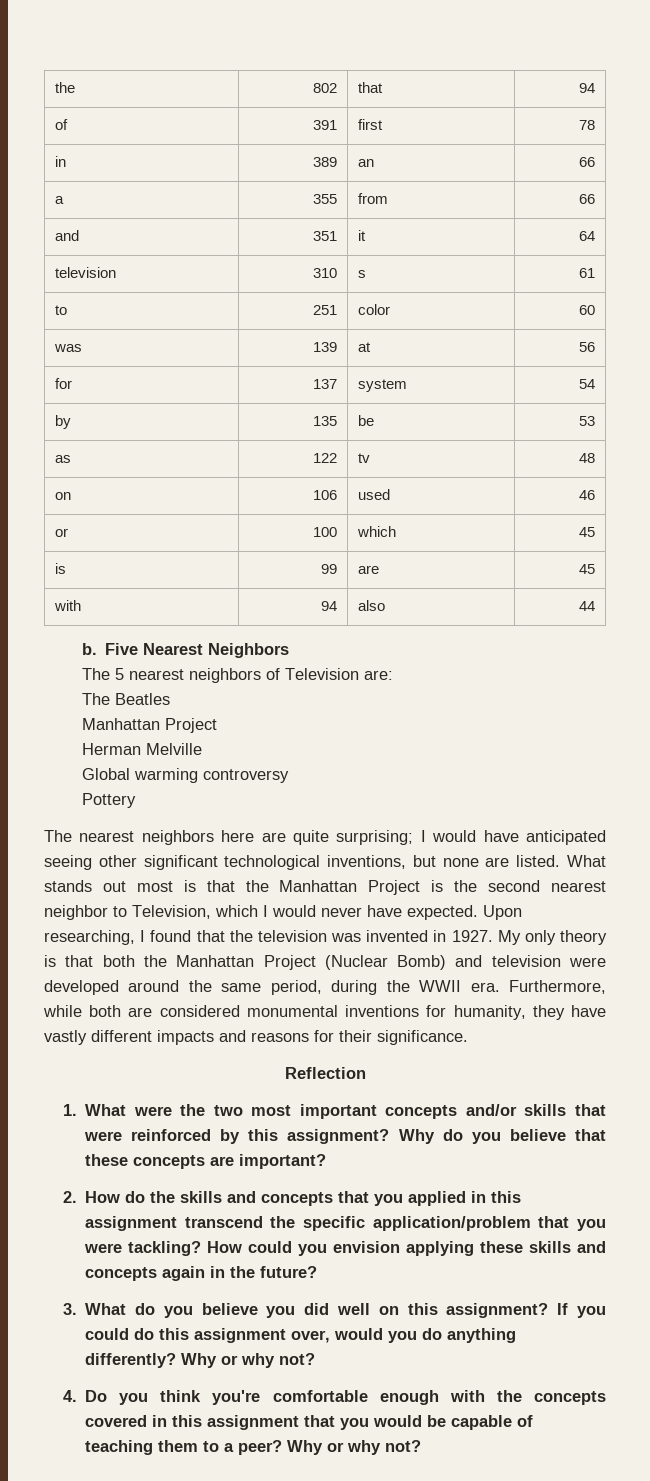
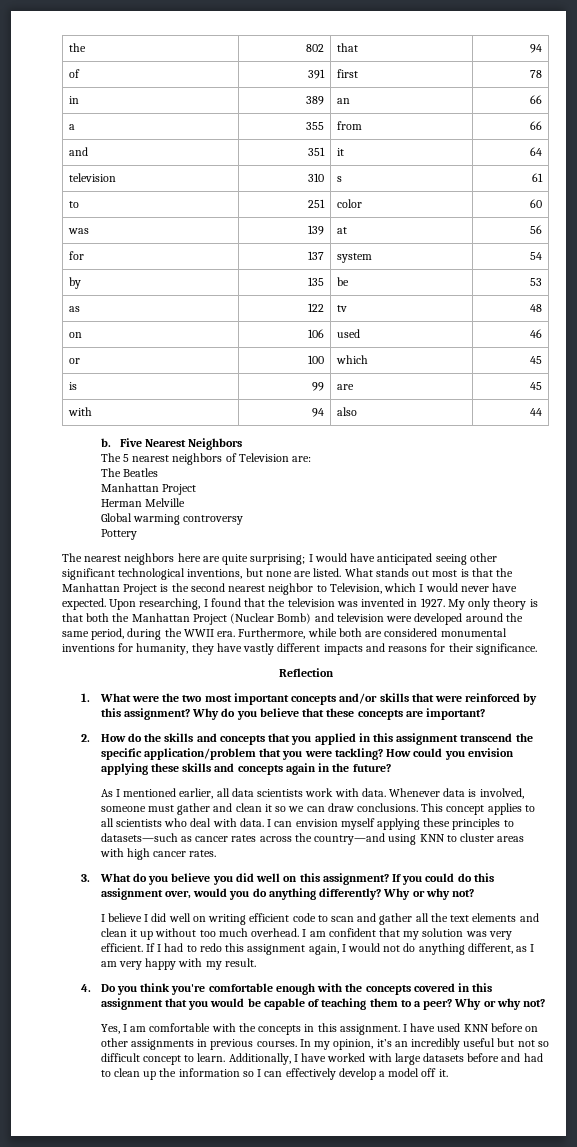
+ As I mentioned earlier, all data scientists work with data. Whenever data is involved, someone must gather and clean it so we can draw conclusions. This concept applies to all scientists who deal with data. I can envision myself applying these principles to datasets—such as cancer rates across the country—and using KNN to cluster areas with high cancer rates.
+ I believe I did well on writing efficient code to scan and gather all the text elements and clean it up without too much overhead. I am confident that my solution was very efficient. If I had to redo this assignment again, I would not do anything different, as I am very happy with my result.
+ Yes, I am comfortable with the concepts in this assignment. I have used KNN before on other assignments in previous courses. In my opinion, it’s an incredibly useful but not so difficult concept to learn. Additionally, I have worked with large datasets before and had to clean up the information so I can effectively develop a model off it.

